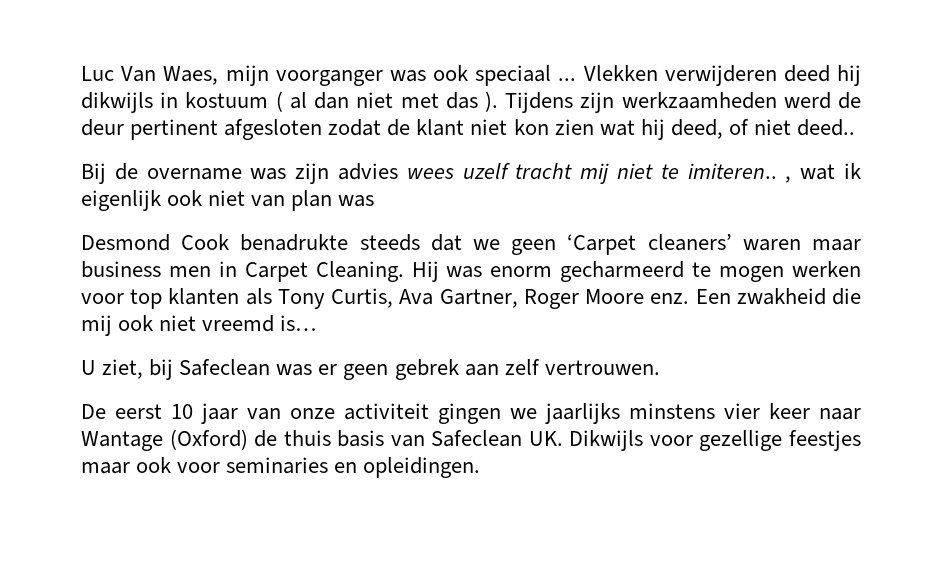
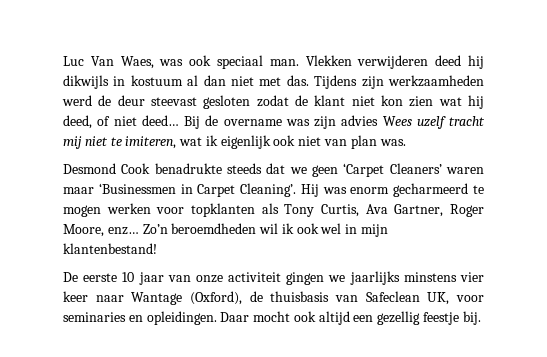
- Luc Van Waes, mijn voorganger was ook speciaal ...
+ Luc Van Waes, was ook speciaal man.
- Vlekken verwijderen deed hij dikwijls in kostuum ( al dan niet met das ).
+ Vlekken verwijderen deed hij dikwijls in kostuum al dan niet met das.
- Tijdens zijn werkzaamheden werd de deur pertinent afgesloten zodat de klant niet kon zien wat hij deed, of niet deed..
- Bij de overname was zijn advies wees uzelf tracht mij niet te imiteren.. , wat ik eigenlijk ook niet van plan was
+ Tijdens zijn werkzaamheden werd de deur steevast gesloten zodat de klant niet kon zien wat hij deed, of niet deed… Bij de overname was zijn advies Wees uzelf tracht mij niet te imiteren, wat ik eigenlijk ook niet van plan was.
- Desmond Cook benadrukte steeds dat we geen ‘Carpet cleaners’ waren maar business men in Carpet Cleaning.
+ Desmond Cook benadrukte steeds dat we geen ‘Carpet Cleaners’ waren maar ‘Businessmen in Carpet Cleaning’.
- Hij was enorm gecharmeerd te mogen werken voor top klanten als Tony Curtis, Ava Gartner, Roger Moore enz. Een zwakheid die mij ook niet vreemd is…
- U ziet, bij Safeclean was er geen gebrek aan zelf vertrouwen.
+ Hij was enorm gecharmeerd te mogen werken voor topklanten als Tony Curtis, Ava Gartner, Roger Moore, enz… Zo’n beroemdheden wil ik ook wel in mijn klantenbestand!
- De eerst 10 jaar van onze activiteit gingen we jaarlijks minstens vier keer naar Wantage (Oxford) de thuis basis van Safeclean UK. Dikwijls voor gezellige feestjes maar ook voor seminaries en opleidingen.
+ De eerste 10 jaar van onze activiteit gingen we jaarlijks minstens vier keer naar Wantage (Oxford), de thuisbasis van Safeclean UK, voor seminaries en opleidingen. Daar mocht ook altijd een gezellig feestje bij.

